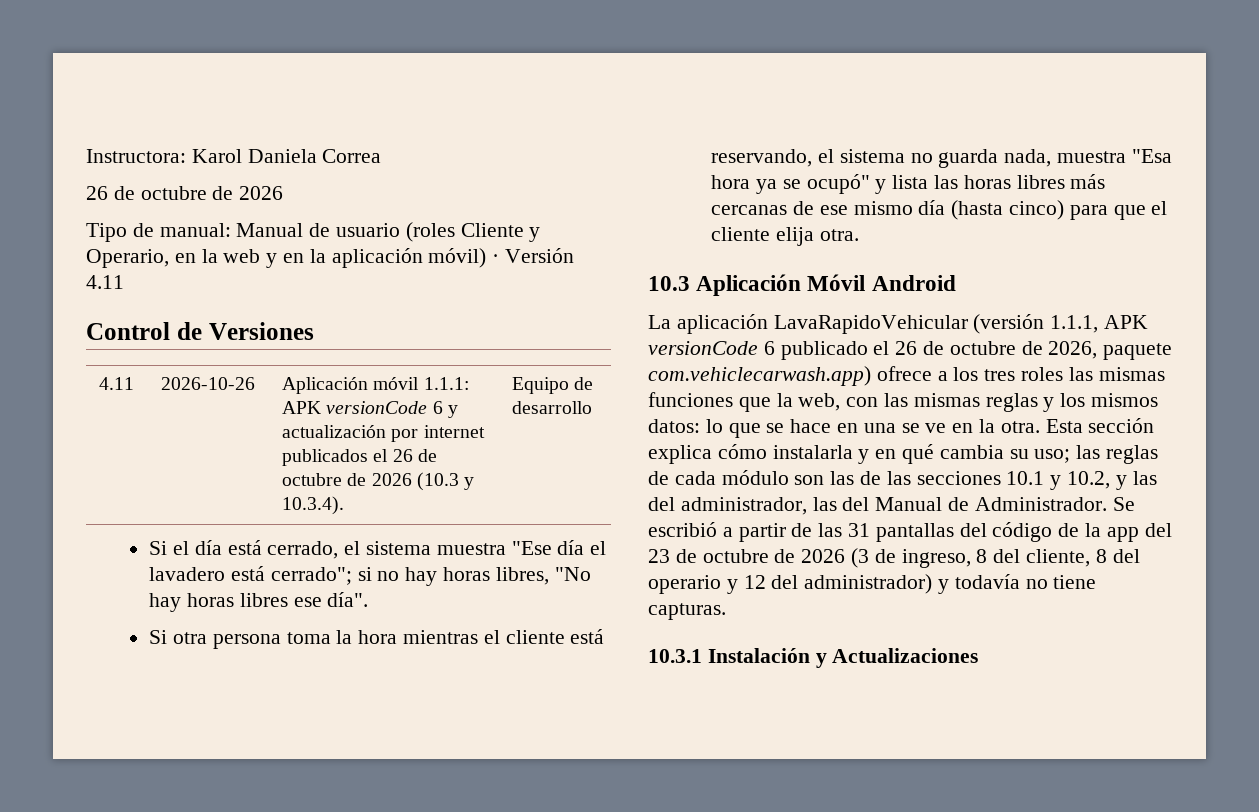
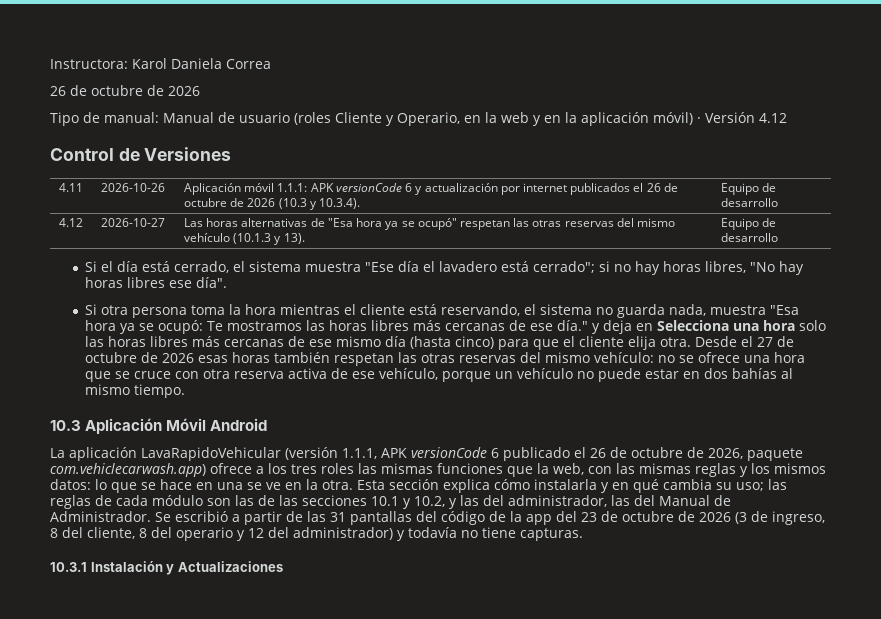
- Tipo de manual: Manual de usuario (roles Cliente y Operario, en la web y en la aplicación móvil) · Versión 4.11
+ Tipo de manual: Manual de usuario (roles Cliente y Operario, en la web y en la aplicación móvil) · Versión 4.12
+ 4.12 | 2026-10-27 | Las horas alternativas de "Esa hora ya se ocupó" respetan las otras reservas del mismo vehículo (10.1.3 y 13). | Equipo de desarrollo
- Si otra persona toma la hora mientras el cliente está reservando, el sistema no guarda nada, muestra "Esa hora ya se ocupó" y lista las horas libres más cercanas de ese mismo día (hasta cinco) para que el cliente elija otra.
+ Si otra persona toma la hora mientras el cliente está reservando, el sistema no guarda nada, muestra "Esa hora ya se ocupó: Te mostramos las horas libres más cercanas de ese día." y deja en Selecciona una hora solo las horas libres más cercanas de ese mismo día (hasta cinco) para que el cliente elija otra. Desde el 27 de octubre de 2026 esas horas también respetan las otras reservas del mismo vehículo: no se ofrece una hora que se cruce con otra reserva activa de ese vehículo, porque un vehículo no puede estar en dos bahías al mismo tiempo.

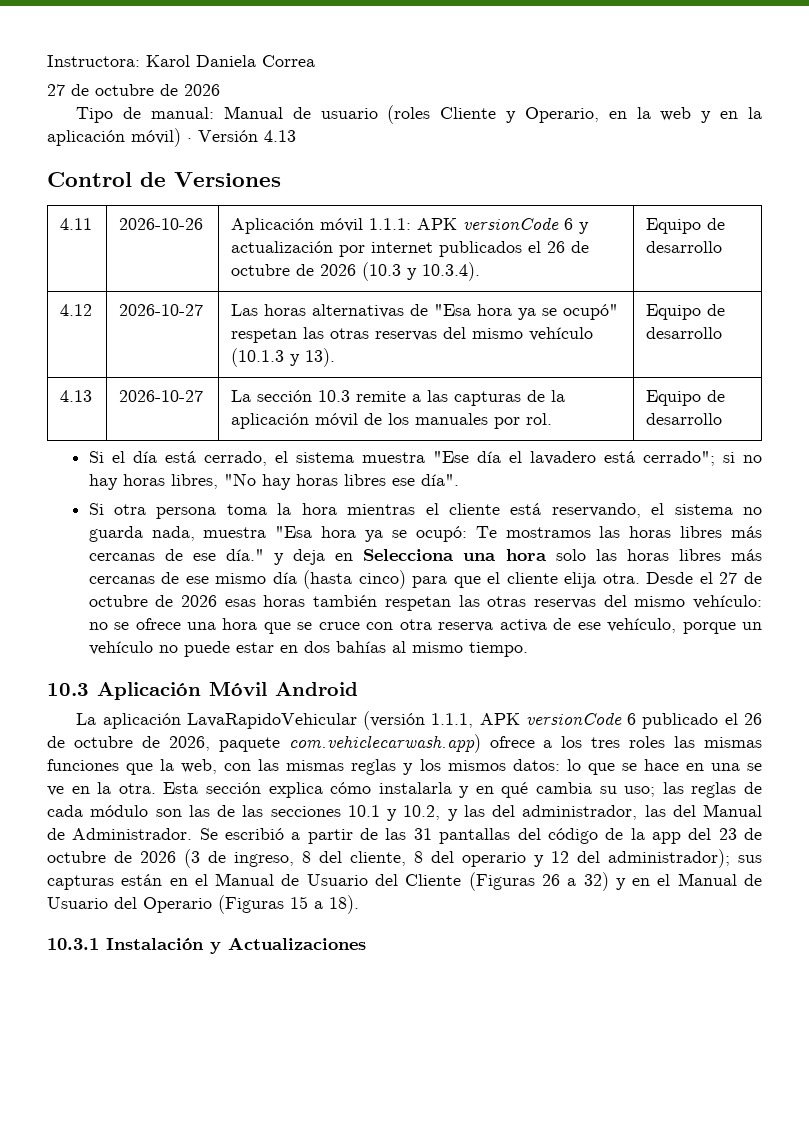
  Instructora: Karol Daniela Correa
- 26 de octubre de 2026
+ 27 de octubre de 2026
- Tipo de manual: Manual de usuario (roles Cliente y Operario, en la web y en la aplicación móvil) · Versión 4.12
+ Tipo de manual: Manual de usuario (roles Cliente y Operario, en la web y en la aplicación móvil) · Versión 4.13
+ 4.13 | 2026-10-27 | La sección 10.3 remite a las capturas de la aplicación móvil de los manuales por rol. | Equipo de desarrollo
- Se escribió a partir de las 31 pantallas del código de la app del 23 de octubre de 2026 (3 de ingreso, 8 del cliente, 8 del operario y 12 del administrador) y todavía no tiene capturas.
+ Se escribió a partir de las 31 pantallas del código de la app del 23 de octubre de 2026 (3 de ingreso, 8 del cliente, 8 del operario y 12 del administrador); sus capturas están en el Manual de Usuario del Cliente (Figuras 26 a 32) y en el Manual de Usuario del Operario (Figuras 15 a 18).

